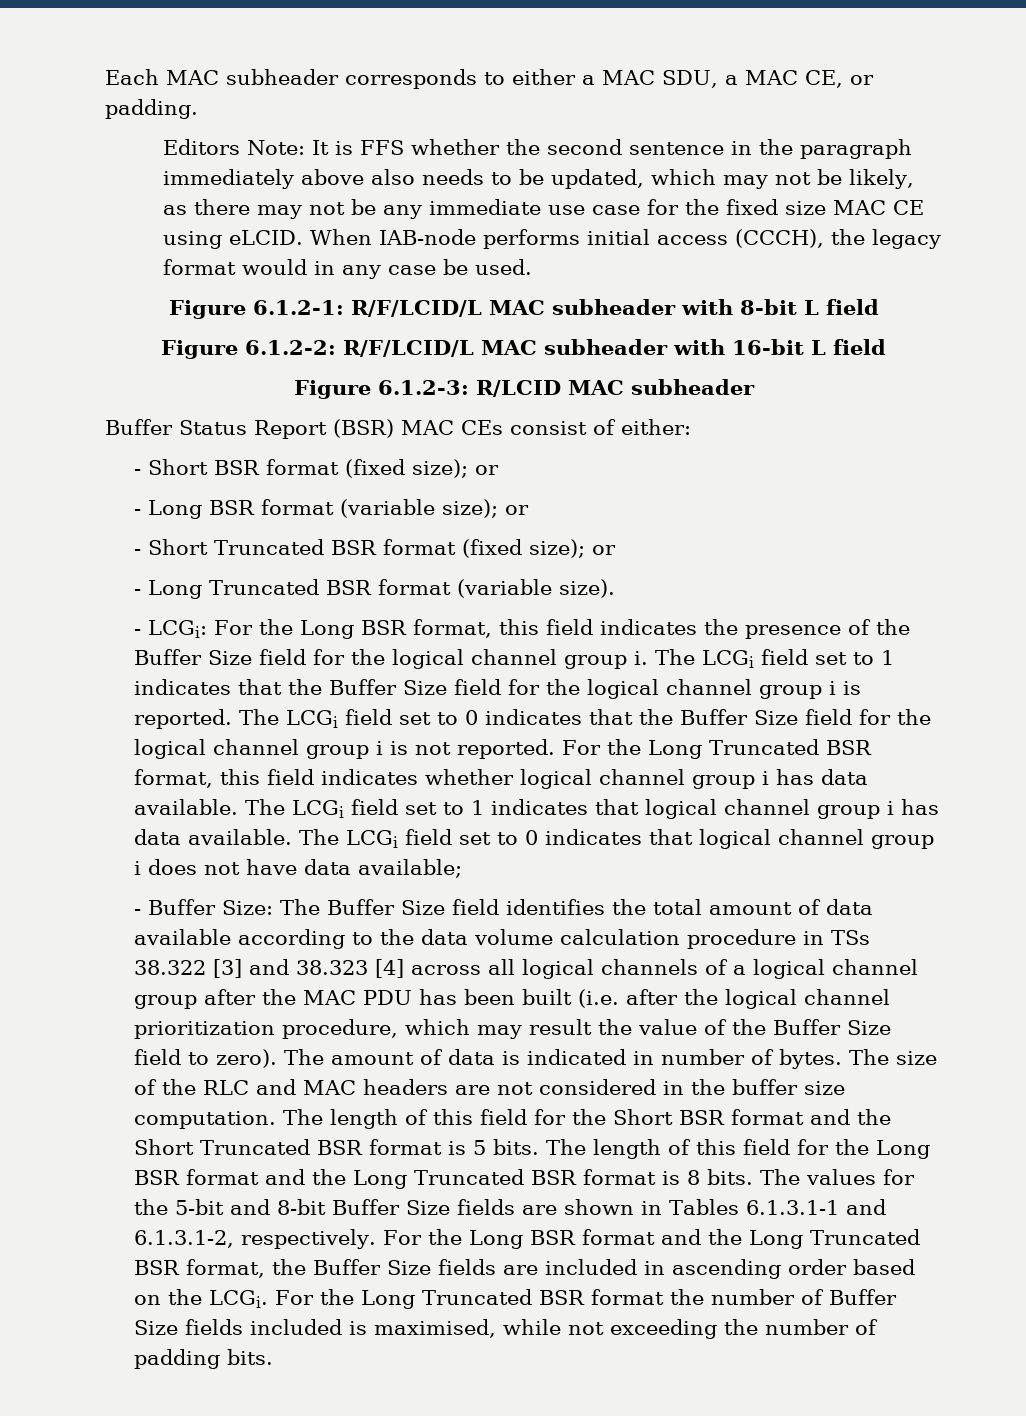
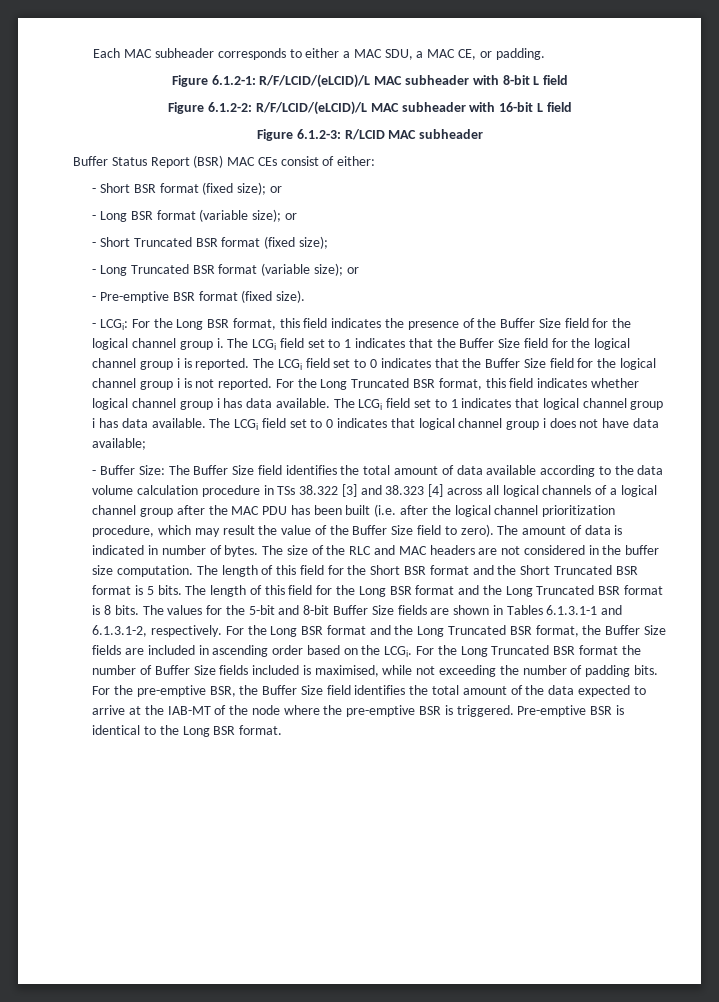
- Editors Note: It is FFS whether the second sentence in the paragraph immediately above also needs to be updated, which may not be likely, as there may not be any immediate use case for the fixed size MAC CE using eLCID. When IAB-node performs initial access (CCCH), the legacy format would in any case be used.
- Figure 6.1.2-1: R/F/LCID/L MAC subheader with 8-bit L field
+ Figure 6.1.2-1: R/F/LCID/(eLCID)/L MAC subheader with 8-bit L field
- Figure 6.1.2-2: R/F/LCID/L MAC subheader with 16-bit L field
+ Figure 6.1.2-2: R/F/LCID/(eLCID)/L MAC subheader with 16-bit L field
- - Short Truncated BSR format (fixed size); or
+ - Short Truncated BSR format (fixed size);
- - Long Truncated BSR format (variable size).
+ - Long Truncated BSR format (variable size); or
+ - Pre-emptive BSR format (fixed size).
+ For the pre-emptive BSR, the Buffer Size field identifies the total amount of the data expected to arrive at the IAB-MT of the node where the pre-emptive BSR is triggered. Pre-emptive BSR is identical to the Long BSR format.

